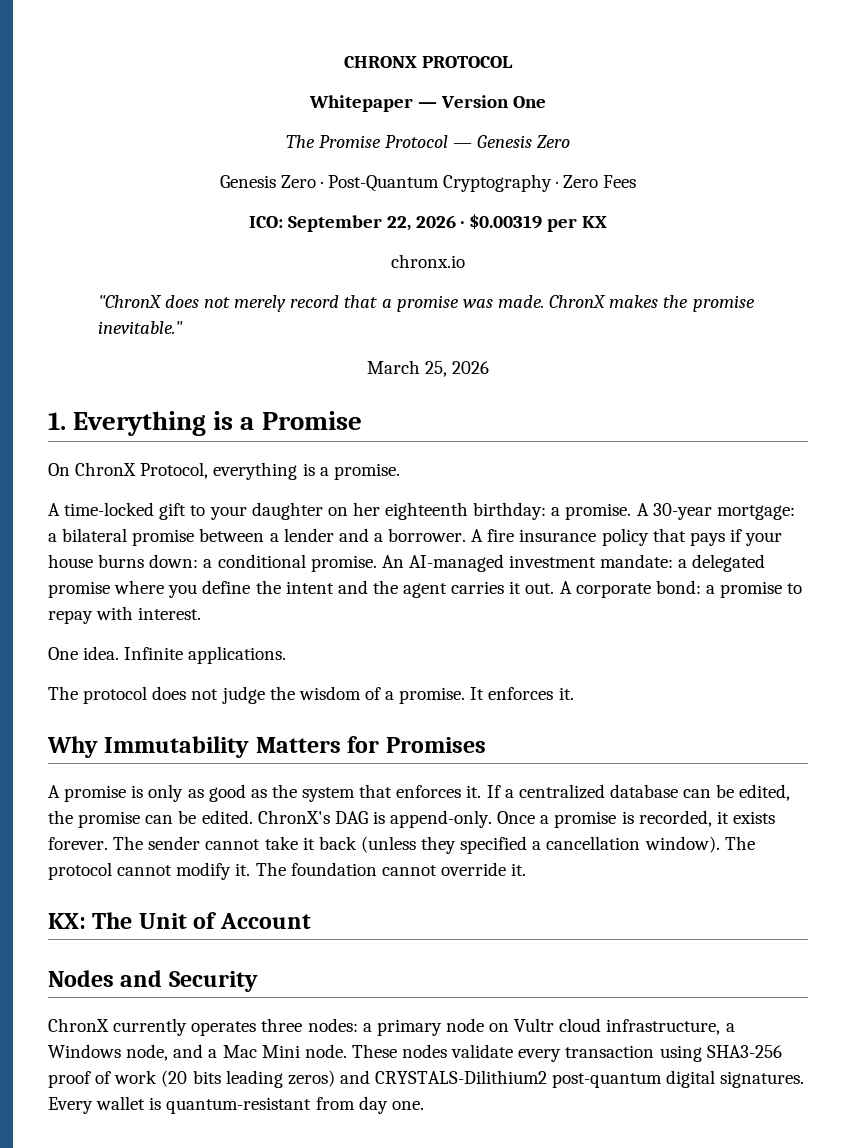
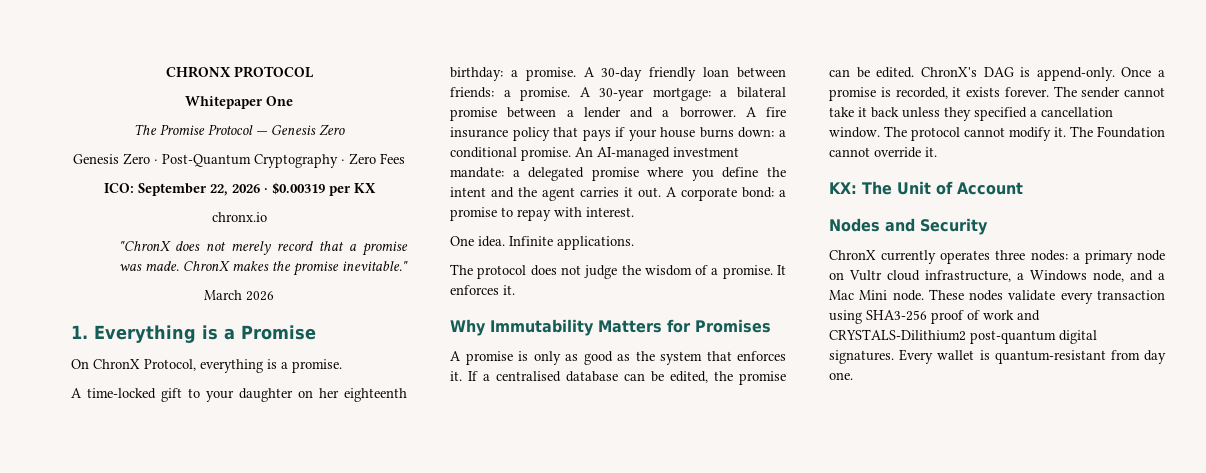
- Whitepaper — Version One
+ Whitepaper One
- March 25, 2026
+ March 2026
- A 30-year mortgage: a bilateral promise between a lender and a borrower.
+ A 30-day friendly loan between friends: a promise. A 30-year mortgage: a bilateral promise between a lender and a borrower.
- If a centralized database can be edited, the promise can be edited.
+ If a centralised database can be edited, the promise can be edited.
- The sender cannot take it back (unless they specified a cancellation window).
+ The sender cannot take it back unless they specified a cancellation window.
- The foundation cannot override it.
+ The Foundation cannot override it.
- These nodes validate every transaction using SHA3-256 proof of work (20 bits leading zeros) and CRYSTALS-Dilithium2 post-quantum digital signatures.
+ These nodes validate every transaction using SHA3-256 proof of work and CRYSTALS-Dilithium2 post-quantum digital signatures.

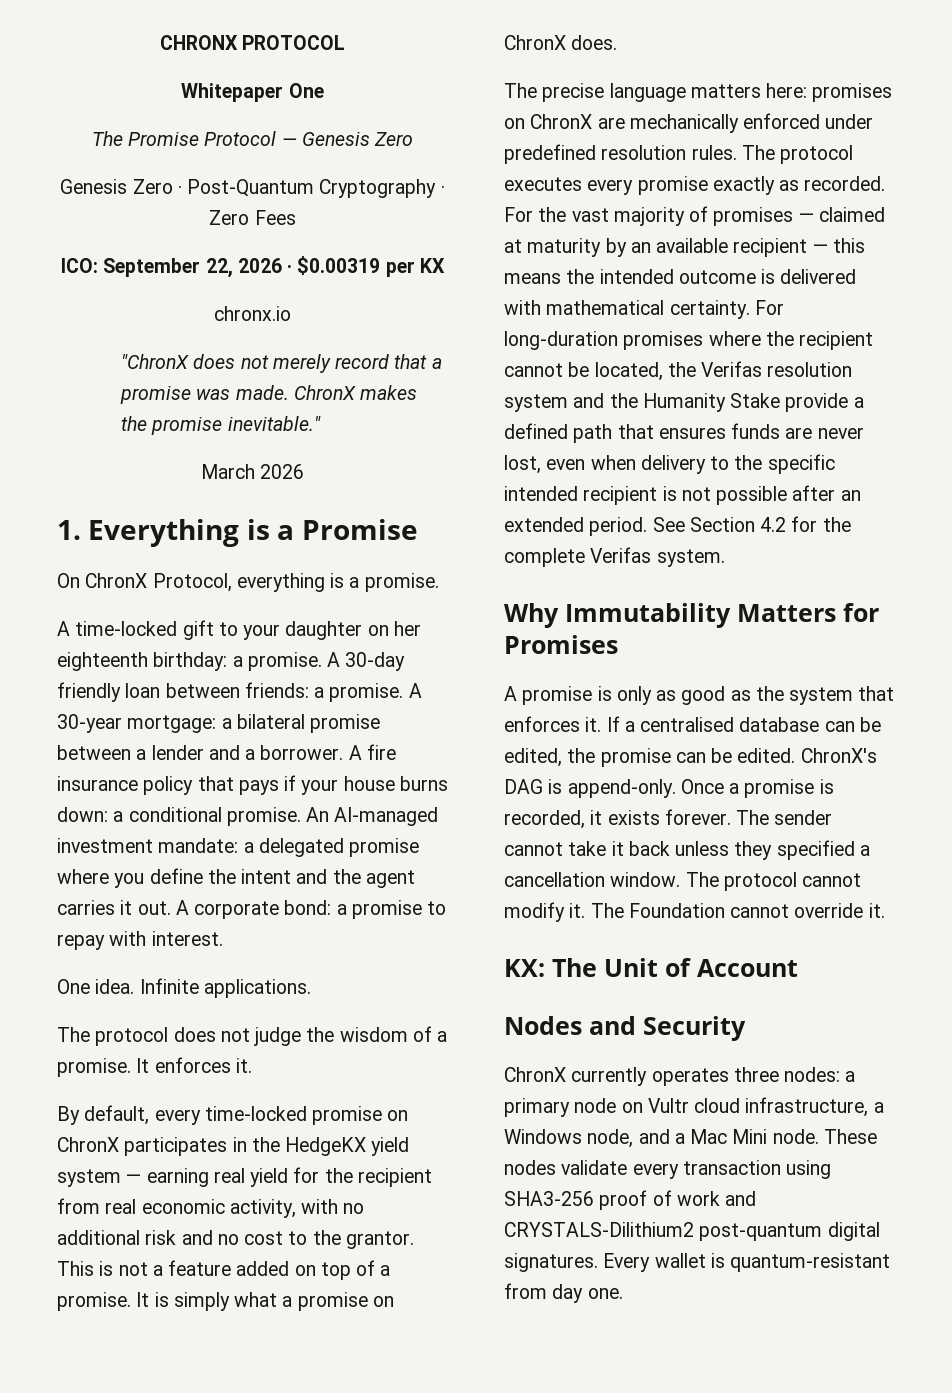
+ By default, every time-locked promise on ChronX participates in the HedgeKX yield system — earning real yield for the recipient from real economic activity, with no additional risk and no cost to the grantor. This is not a feature added on top of a promise. It is simply what a promise on ChronX does.
+ The precise language matters here: promises on ChronX are mechanically enforced under predefined resolution rules. The protocol executes every promise exactly as recorded. For the vast majority of promises — claimed at maturity by an available recipient — this means the intended outcome is delivered with mathematical certainty. For long-duration promises where the recipient cannot be located, the Verifas resolution system and the Humanity Stake provide a defined path that ensures funds are never lost, even when delivery to the specific intended recipient is not possible after an extended period. See Section 4.2 for the complete Verifas system.

